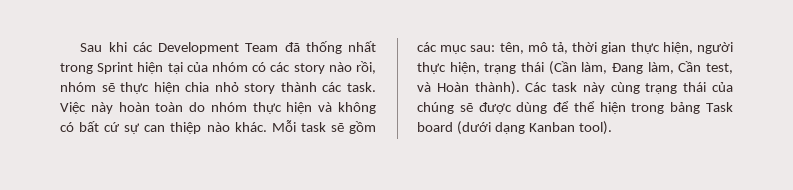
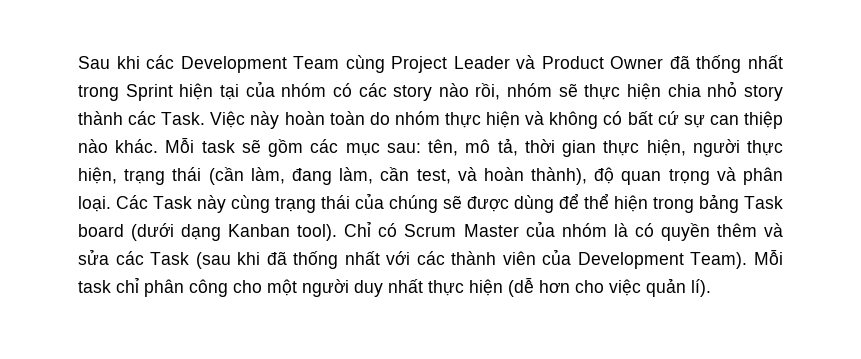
- Sau khi các Development Team đã thống nhất trong Sprint hiện tại của nhóm có các story nào rồi, nhóm sẽ thực hiện chia nhỏ story thành các task.
+ Sau khi các Development Team cùng Project Leader và Product Owner đã thống nhất trong Sprint hiện tại của nhóm có các story nào rồi, nhóm sẽ thực hiện chia nhỏ story thành các Task.
- Mỗi task sẽ gồm các mục sau: tên, mô tả, thời gian thực hiện, người thực hiện, trạng thái (Cần làm, Đang làm, Cần test, và Hoàn thành). Các task này cùng trạng thái của chúng sẽ được dùng để thể hiện trong bảng Task board (dưới dạng Kanban tool).
+ Mỗi task sẽ gồm các mục sau: tên, mô tả, thời gian thực hiện, người thực hiện, trạng thái (cần làm, đang làm, cần test, và hoàn thành), độ quan trọng và phân loại. Các Task này cùng trạng thái của chúng sẽ được dùng để thể hiện trong bảng Task board (dưới dạng Kanban tool).
+ Chỉ có Scrum Master của nhóm là có quyền thêm và sửa các Task (sau khi đã thống nhất với các thành viên của Development Team). Mỗi task chỉ phân công cho một người duy nhất thực hiện (dễ hơn cho việc quản lí).

